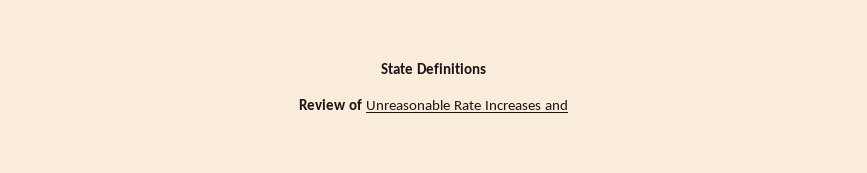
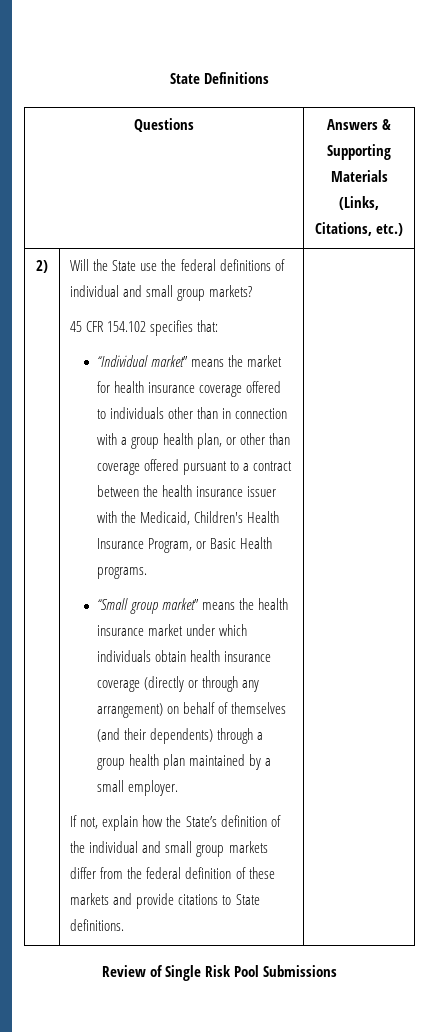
- Review of Unreasonable Rate Increases and
+ Questions | Answers & Supporting Materials (Links, Citations, etc.)
+ 2) | Will the State use the federal definitions of individual and small group markets?
+ 45 CFR 154.102 specifies that:
+ “Individual market” means the market for health insurance coverage offered to individuals other than in connection with a group health plan, or other than coverage offered pursuant to a contract between the health insurance issuer with the Medicaid, Children's Health Insurance Program, or Basic Health programs.
+ “Small group market” means the health insurance market under which individuals obtain health insurance coverage (directly or through any arrangement) on behalf of themselves (and their dependents) through a group health plan maintained by a small employer.
+ If not, explain how the State’s definition of the individual and small group markets differ from the federal definition of these markets and provide citations to State definitions. |
+ Review of Single Risk Pool Submissions

